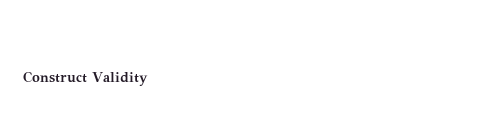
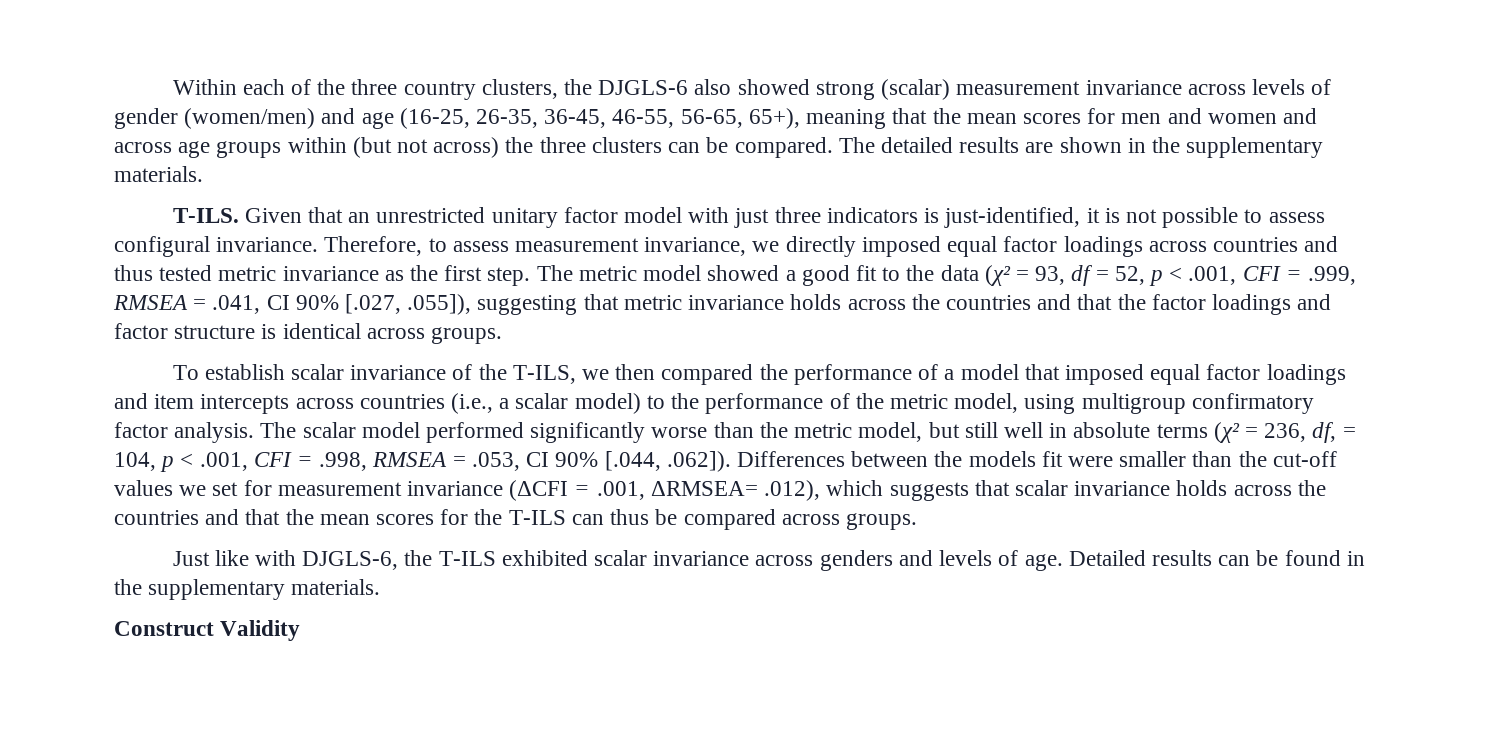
+ Within each of the three country clusters, the DJGLS-6 also showed strong (scalar) measurement invariance across levels of gender (women/men) and age (16-25, 26-35, 36-45, 46-55, 56-65, 65+), meaning that the mean scores for men and women and across age groups within (but not across) the three clusters can be compared. The detailed results are shown in the supplementary materials.
+ T-ILS. Given that an unrestricted unitary factor model with just three indicators is just-identified, it is not possible to assess configural invariance. Therefore, to assess measurement invariance, we directly imposed equal factor loadings across countries and thus tested metric invariance as the first step. The metric model showed a good fit to the data (χ² = 93, df = 52, p < .001, CFI = .999, RMSEA = .041, CI 90% [.027, .055]), suggesting that metric invariance holds across the countries and that the factor loadings and factor structure is identical across groups.
+ To establish scalar invariance of the T-ILS, we then compared the performance of a model that imposed equal factor loadings and item intercepts across countries (i.e., a scalar model) to the performance of the metric model, using multigroup confirmatory factor analysis. The scalar model performed significantly worse than the metric model, but still well in absolute terms (χ² = 236, df, = 104, p < .001, CFI = .998, RMSEA = .053, CI 90% [.044, .062]). Differences between the models fit were smaller than the cut-off values we set for measurement invariance (ΔCFI = .001, ΔRMSEA= .012), which suggests that scalar invariance holds across the countries and that the mean scores for the T-ILS can thus be compared across groups.
+ Just like with DJGLS-6, the T-ILS exhibited scalar invariance across genders and levels of age. Detailed results can be found in the supplementary materials.

